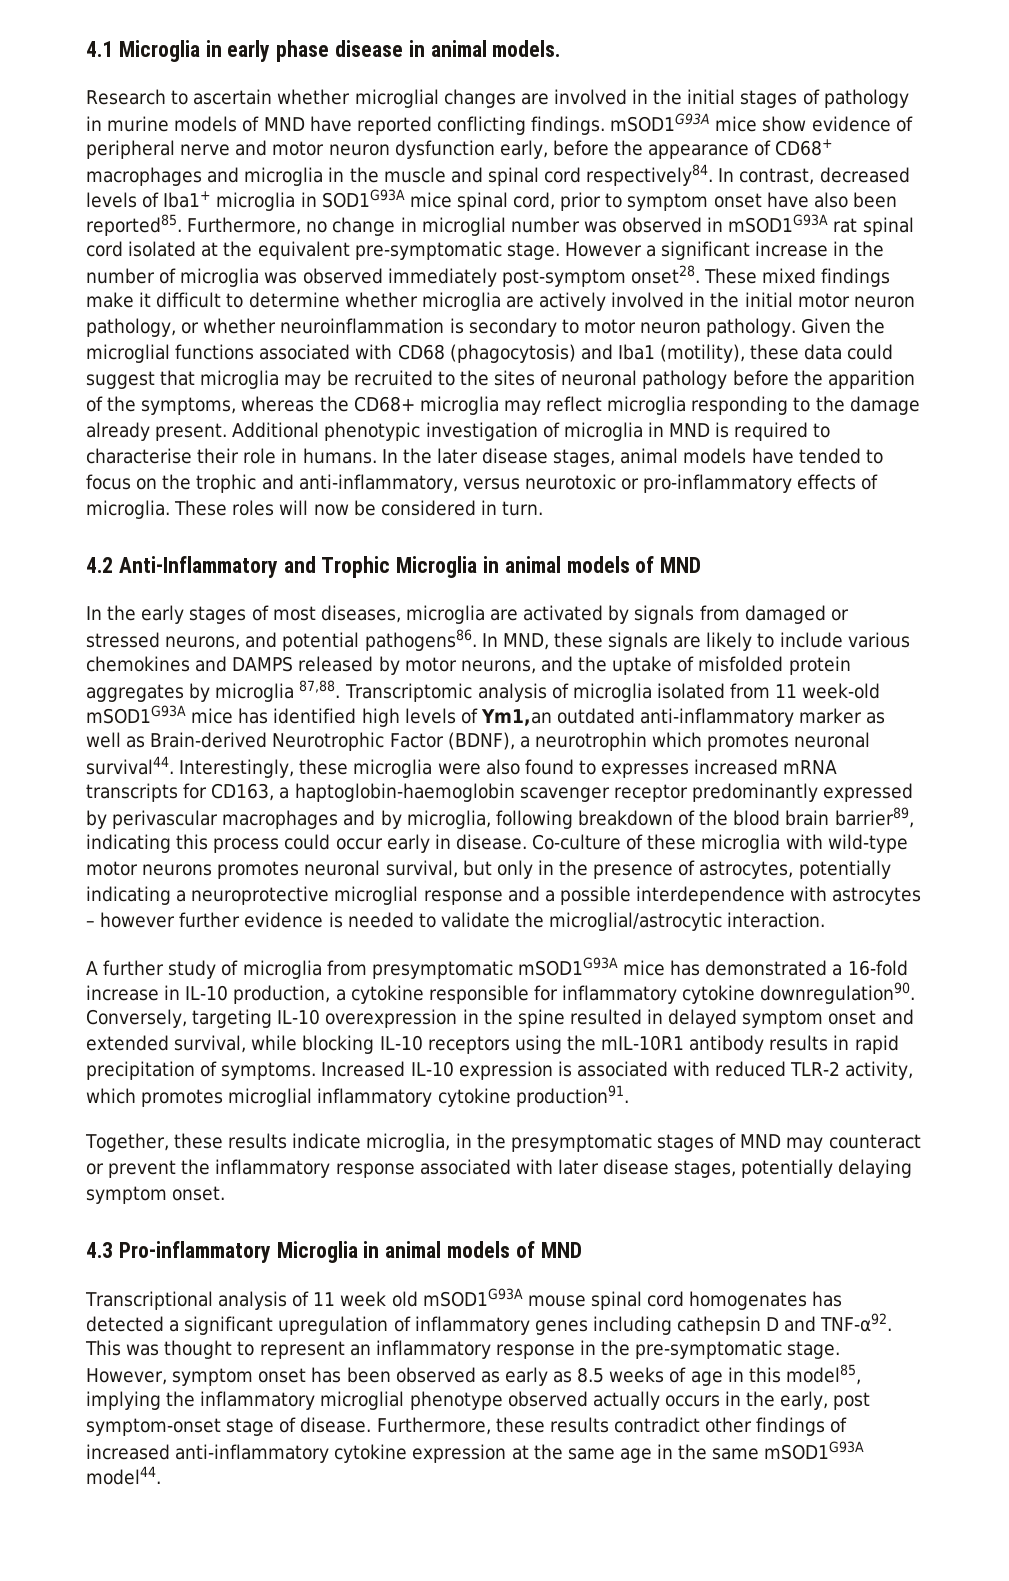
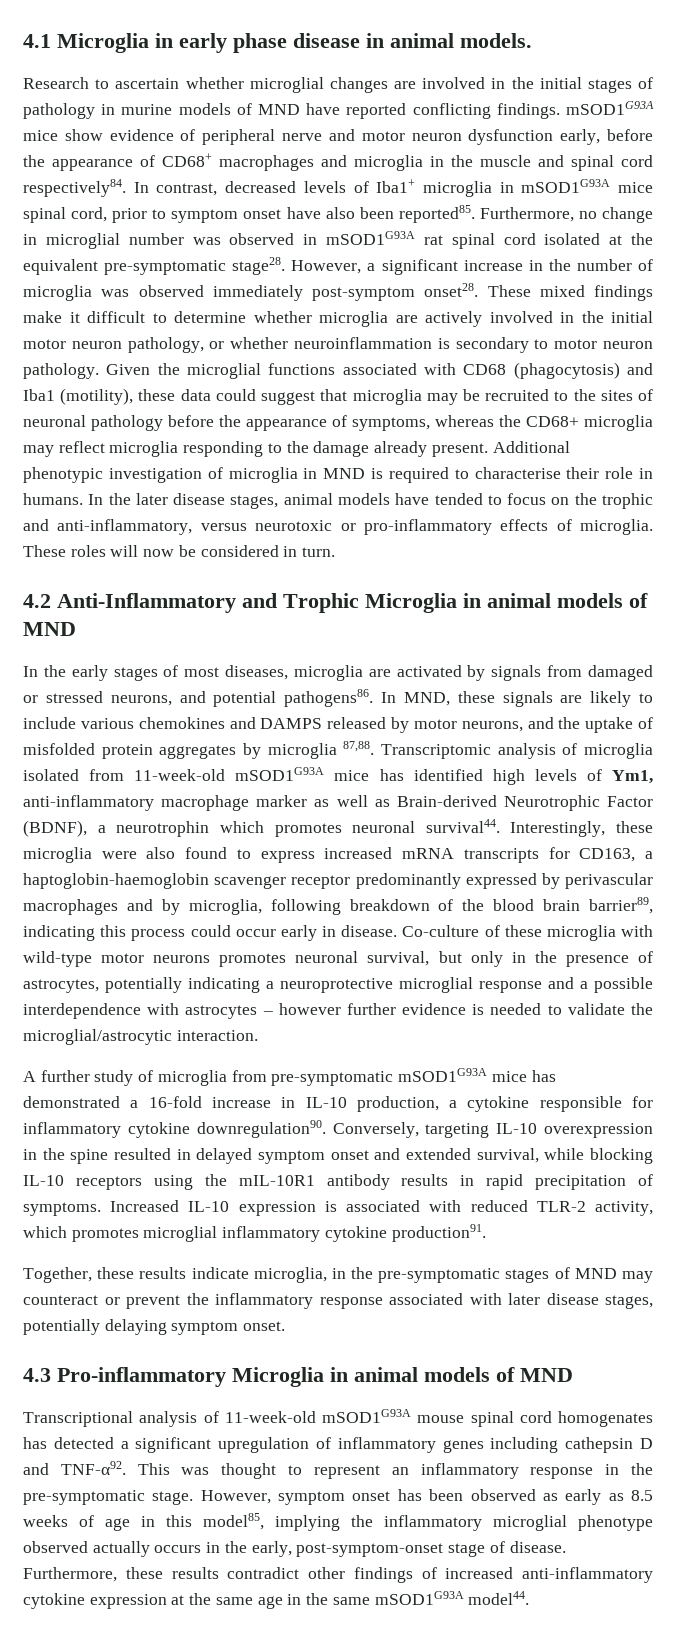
- In contrast, decreased levels of Iba1+ microglia in SOD1G93A mice spinal cord, prior to symptom onset have also been reported85.
+ In contrast, decreased levels of Iba1+ microglia in mSOD1G93A mice spinal cord, prior to symptom onset have also been reported85.
- Furthermore, no change in microglial number was observed in mSOD1G93A rat spinal cord isolated at the equivalent pre-symptomatic stage. However a significant increase in the number of microglia was observed immediately post-symptom onset28.
+ Furthermore, no change in microglial number was observed in mSOD1G93A rat spinal cord isolated at the equivalent pre-symptomatic stage28. However, a significant increase in the number of microglia was observed immediately post-symptom onset28.
- Given the microglial functions associated with CD68 (phagocytosis) and Iba1 (motility), these data could suggest that microglia may be recruited to the sites of neuronal pathology before the apparition of the symptoms, whereas the CD68+ microglia may reflect microglia responding to the damage already present.
+ Given the microglial functions associated with CD68 (phagocytosis) and Iba1 (motility), these data could suggest that microglia may be recruited to the sites of neuronal pathology before the appearance of symptoms, whereas the CD68+ microglia may reflect microglia responding to the damage already present.
- Transcriptomic analysis of microglia isolated from 11 week-old mSOD1G93A mice has identified high levels of Ym1,an outdated anti-inflammatory marker as well as Brain-derived Neurotrophic Factor (BDNF), a neurotrophin which promotes neuronal survival44.
+ Transcriptomic analysis of microglia isolated from 11-week-old mSOD1G93A mice has identified high levels of Ym1, anti-inflammatory macrophage marker as well as Brain-derived Neurotrophic Factor (BDNF), a neurotrophin which promotes neuronal survival44.
- Interestingly, these microglia were also found to expresses increased mRNA transcripts for CD163, a haptoglobin-haemoglobin scavenger receptor predominantly expressed by perivascular macrophages and by microglia, following breakdown of the blood brain barrier89, indicating this process could occur early in disease.
+ Interestingly, these microglia were also found to express increased mRNA transcripts for CD163, a haptoglobin-haemoglobin scavenger receptor predominantly expressed by perivascular macrophages and by microglia, following breakdown of the blood brain barrier89, indicating this process could occur early in disease.
- A further study of microglia from presymptomatic mSOD1G93A mice has demonstrated a 16-fold increase in IL-10 production, a cytokine responsible for inflammatory cytokine downregulation90.
+ A further study of microglia from pre-symptomatic mSOD1G93A mice has demonstrated a 16-fold increase in IL-10 production, a cytokine responsible for inflammatory cytokine downregulation90.
- Together, these results indicate microglia, in the presymptomatic stages of MND may counteract or prevent the inflammatory response associated with later disease stages, potentially delaying symptom onset.
+ Together, these results indicate microglia, in the pre-symptomatic stages of MND may counteract or prevent the inflammatory response associated with later disease stages, potentially delaying symptom onset.
- Transcriptional analysis of 11 week old mSOD1G93A mouse spinal cord homogenates has detected a significant upregulation of inflammatory genes including cathepsin D and TNF-α92.
+ Transcriptional analysis of 11-week-old mSOD1G93A mouse spinal cord homogenates has detected a significant upregulation of inflammatory genes including cathepsin D and TNF-α92.
- However, symptom onset has been observed as early as 8.5 weeks of age in this model85, implying the inflammatory microglial phenotype observed actually occurs in the early, post symptom-onset stage of disease.
+ However, symptom onset has been observed as early as 8.5 weeks of age in this model85, implying the inflammatory microglial phenotype observed actually occurs in the early, post-symptom-onset stage of disease.

